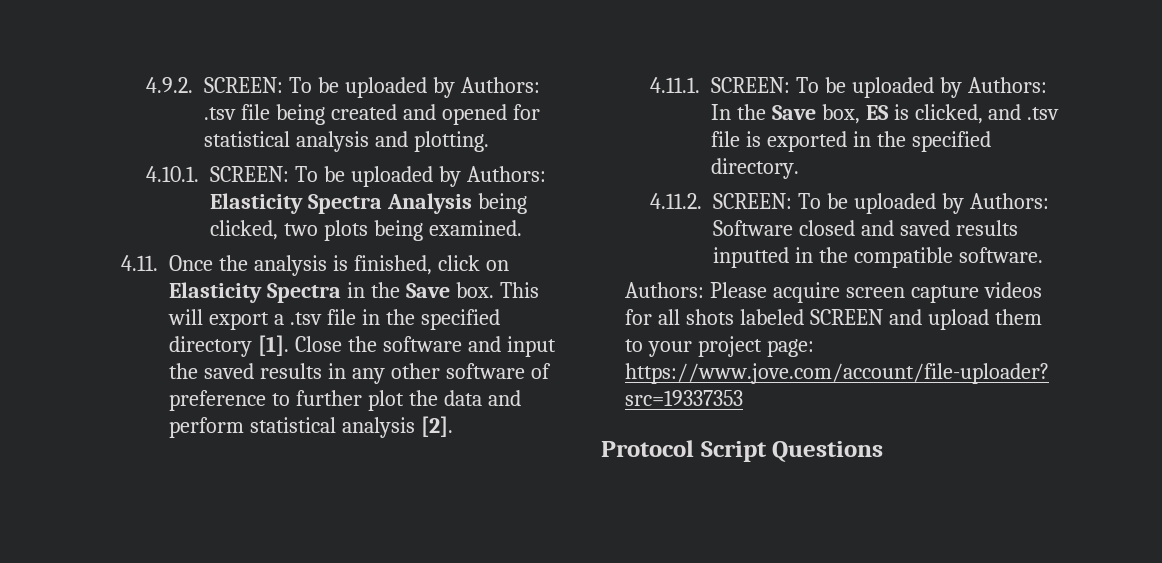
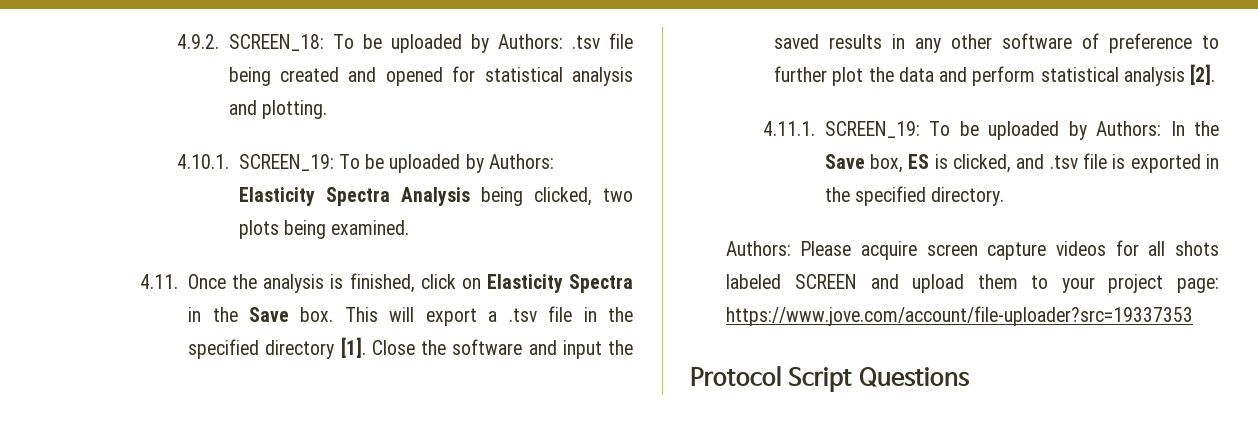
- 4.9.2. SCREEN: To be uploaded by Authors: .tsv file being created and opened for statistical analysis and plotting.
+ 4.9.2. SCREEN_18: To be uploaded by Authors: .tsv file being created and opened for statistical analysis and plotting.
- 4.10.1. SCREEN: To be uploaded by Authors: Elasticity Spectra Analysis being clicked, two plots being examined.
+ 4.10.1. SCREEN_19: To be uploaded by Authors: Elasticity Spectra Analysis being clicked, two plots being examined.
- 4.11.1. SCREEN: To be uploaded by Authors: In the Save box, ES is clicked, and .tsv file is exported in the specified directory.
+ 4.11.1. SCREEN_19: To be uploaded by Authors: In the Save box, ES is clicked, and .tsv file is exported in the specified directory.
- 4.11.2. SCREEN: To be uploaded by Authors: Software closed and saved results inputted in the compatible software.

